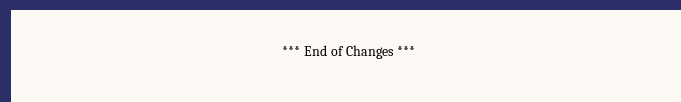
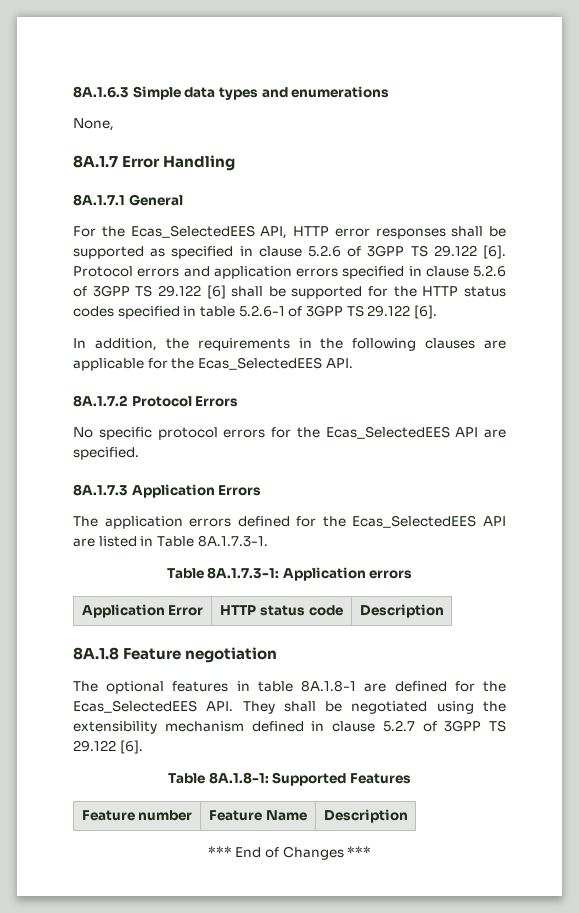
+ 8A.1.6.3 Simple data types and enumerations
+ None,
+ 8A.1.7 Error Handling
+ 8A.1.7.1 General
+ For the Ecas_SelectedEES API, HTTP error responses shall be supported as specified in clause 5.2.6 of 3GPP TS 29.122 [6]. Protocol errors and application errors specified in clause 5.2.6 of 3GPP TS 29.122 [6] shall be supported for the HTTP status codes specified in table 5.2.6-1 of 3GPP TS 29.122 [6].
+ In addition, the requirements in the following clauses are applicable for the Ecas_SelectedEES API.
+ 8A.1.7.2 Protocol Errors
+ No specific protocol errors for the Ecas_SelectedEES API are specified.
+ 8A.1.7.3 Application Errors
+ The application errors defined for the Ecas_SelectedEES API are listed in Table 8A.1.7.3-1.
+ Table 8A.1.7.3-1: Application errors
+ Application Error | HTTP status code | Description
+ 8A.1.8 Feature negotiation
+ The optional features in table 8A.1.8-1 are defined for the Ecas_SelectedEES API. They shall be negotiated using the extensibility mechanism defined in clause 5.2.7 of 3GPP TS 29.122 [6].
+ Table 8A.1.8-1: Supported Features
+ Feature number | Feature Name | Description

